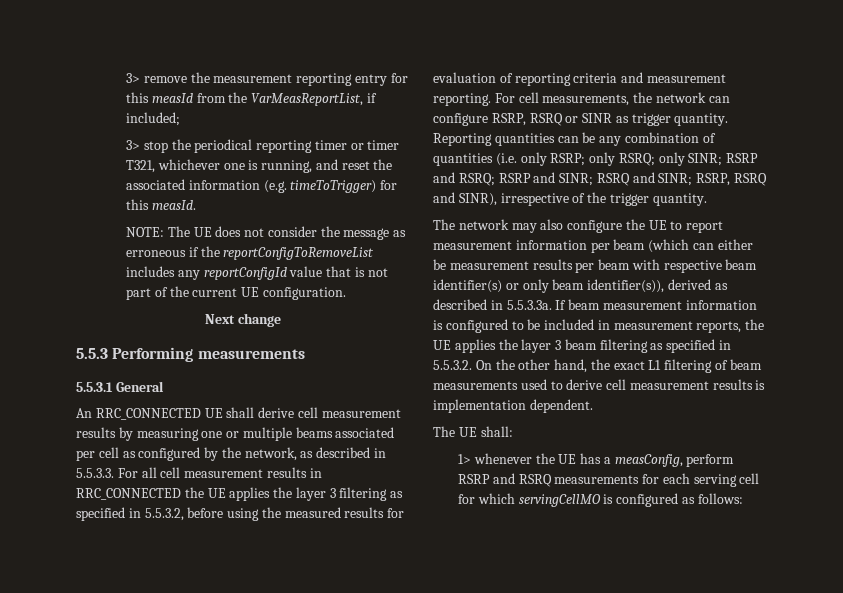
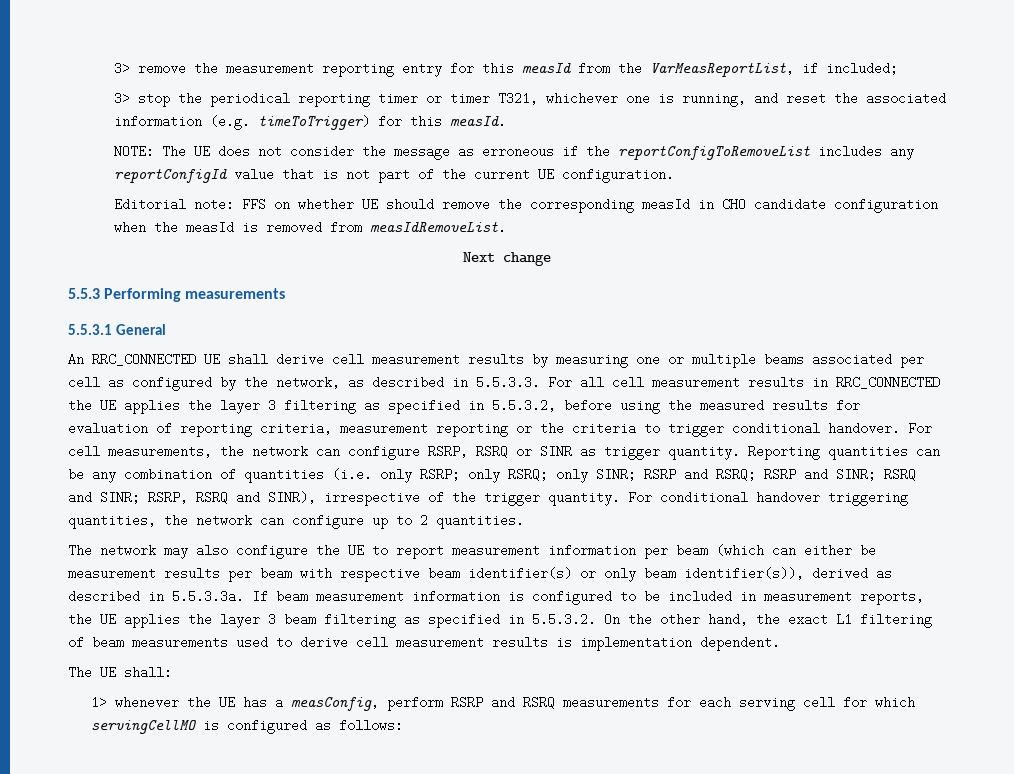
+ Editorial note: FFS on whether UE should remove the corresponding measId in CHO candidate configuration when the measId is removed from measIdRemoveList.
- An RRC_CONNECTED UE shall derive cell measurement results by measuring one or multiple beams associated per cell as configured by the network, as described in 5.5.3.3. For all cell measurement results in RRC_CONNECTED the UE applies the layer 3 filtering as specified in 5.5.3.2, before using the measured results for evaluation of reporting criteria and measurement reporting.
+ An RRC_CONNECTED UE shall derive cell measurement results by measuring one or multiple beams associated per cell as configured by the network, as described in 5.5.3.3. For all cell measurement results in RRC_CONNECTED the UE applies the layer 3 filtering as specified in 5.5.3.2, before using the measured results for evaluation of reporting criteria, measurement reporting or the criteria to trigger conditional handover.
+ For conditional handover triggering quantities, the network can configure up to 2 quantities.

